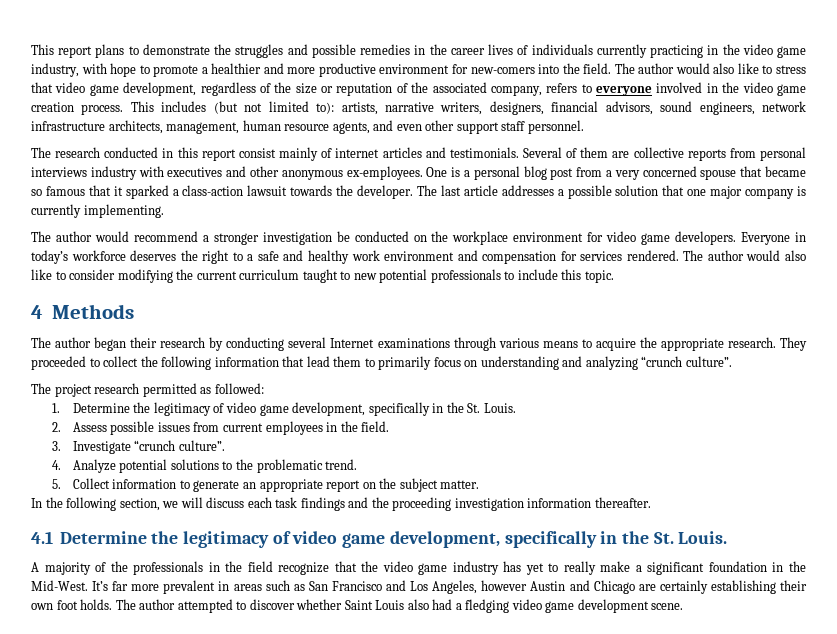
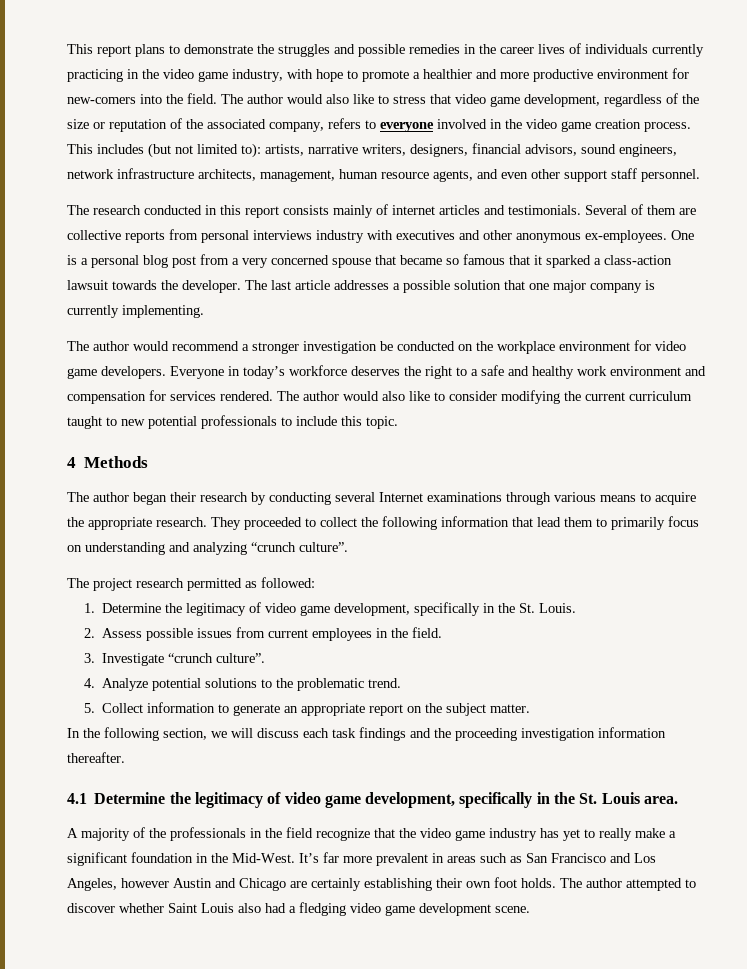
- The research conducted in this report consist mainly of internet articles and testimonials.
+ The research conducted in this report consists mainly of internet articles and testimonials.
- 4.1 Determine the legitimacy of video game development, specifically in the St. Louis.
+ 4.1 Determine the legitimacy of video game development, specifically in the St. Louis area.

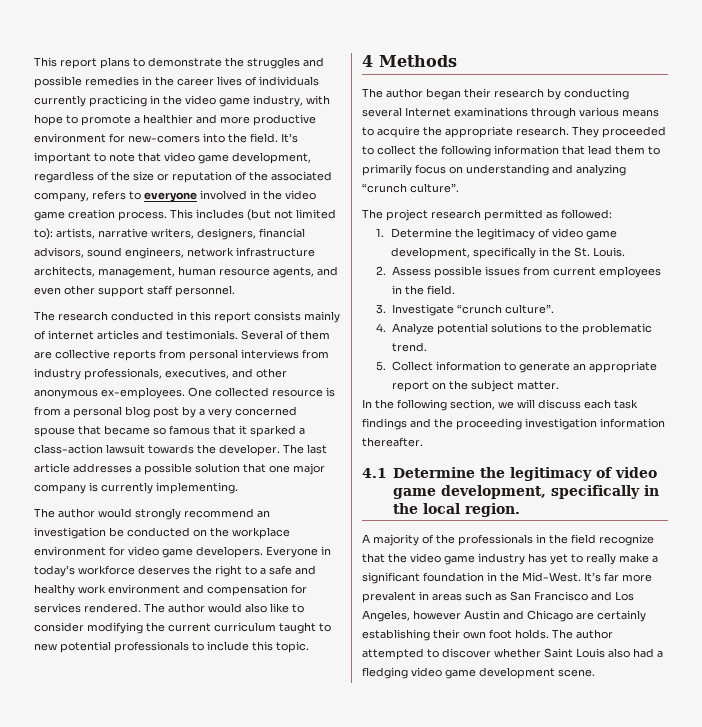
- The author would also like to stress that video game development, regardless of the size or reputation of the associated company, refers to everyone involved in the video game creation process.
+ It’s important to note that video game development, regardless of the size or reputation of the associated company, refers to everyone involved in the video game creation process.
- Several of them are collective reports from personal interviews industry with executives and other anonymous ex-employees.
+ Several of them are collective reports from personal interviews from industry professionals, executives, and other anonymous ex-employees.
- One is a personal blog post from a very concerned spouse that became so famous that it sparked a class-action lawsuit towards the developer.
+ One collected resource is from a personal blog post by a very concerned spouse that became so famous that it sparked a class-action lawsuit towards the developer.
- The author would recommend a stronger investigation be conducted on the workplace environment for video game developers.
+ The author would strongly recommend an investigation be conducted on the workplace environment for video game developers.
- 4.1 Determine the legitimacy of video game development, specifically in the St. Louis area.
+ 4.1 Determine the legitimacy of video game development, specifically in the local region.

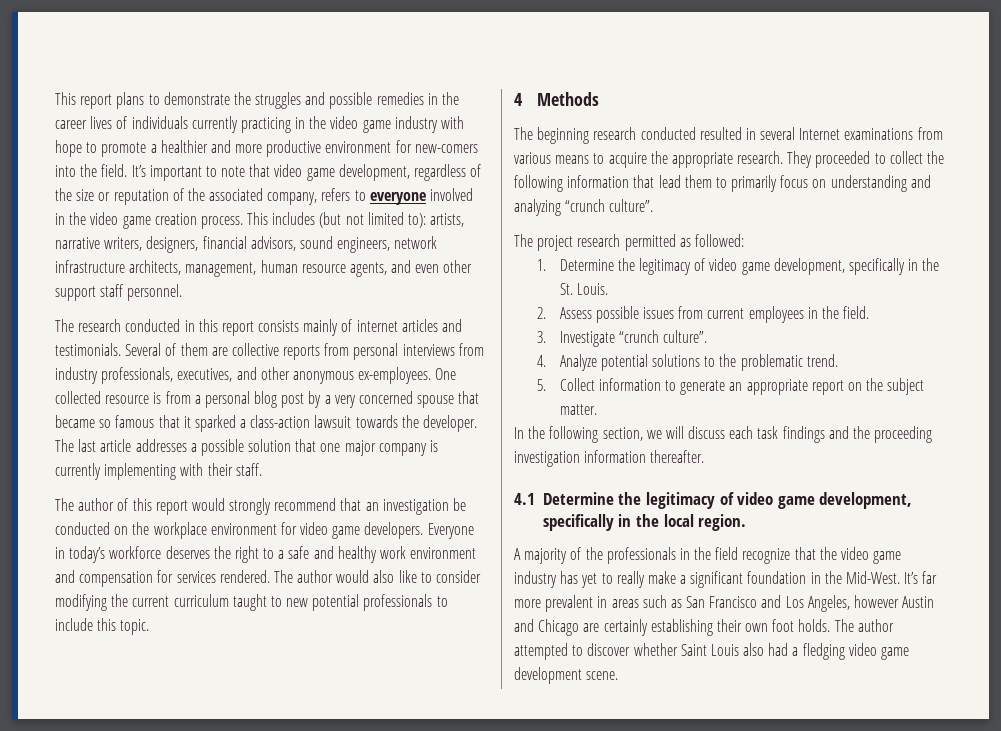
- This report plans to demonstrate the struggles and possible remedies in the career lives of individuals currently practicing in the video game industry, with hope to promote a healthier and more productive environment for new-comers into the field.
+ This report plans to demonstrate the struggles and possible remedies in the career lives of individuals currently practicing in the video game industry with hope to promote a healthier and more productive environment for new-comers into the field.
- The last article addresses a possible solution that one major company is currently implementing.
- The author would strongly recommend an investigation be conducted on the workplace environment for video game developers.
+ The last article addresses a possible solution that one major company is currently implementing with their staff.
+ The author of this report would strongly recommend that an investigation be conducted on the workplace environment for video game developers.
- The author began their research by conducting several Internet examinations through various means to acquire the appropriate research.
+ The beginning research conducted resulted in several Internet examinations from various means to acquire the appropriate research.

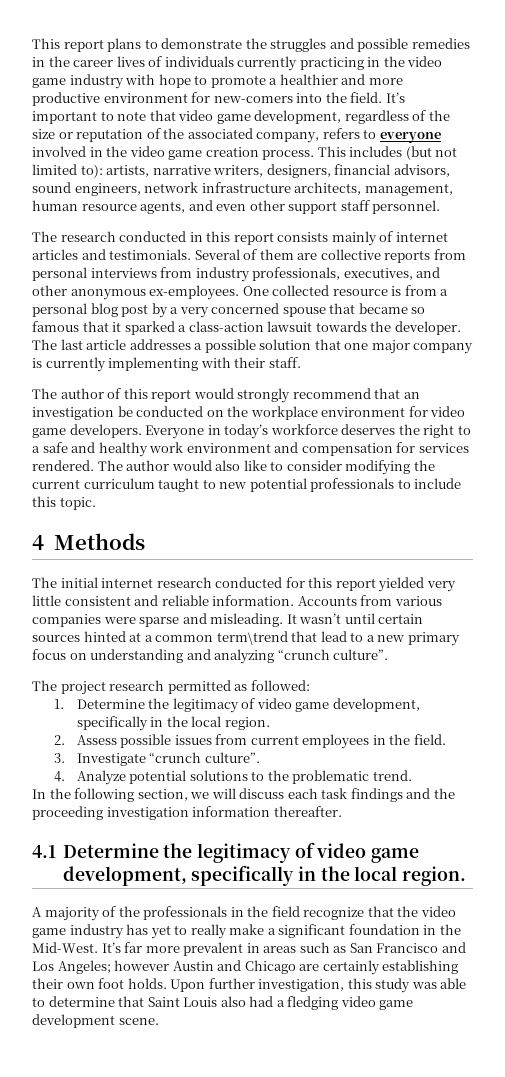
- The beginning research conducted resulted in several Internet examinations from various means to acquire the appropriate research. They proceeded to collect the following information that lead them to primarily focus on understanding and analyzing “crunch culture”.
+ The initial internet research conducted for this report yielded very little consistent and reliable information. Accounts from various companies were sparse and misleading. It wasn’t until certain sources hinted at a common term\trend that lead to a new primary focus on understanding and analyzing “crunch culture”.
- 1. Determine the legitimacy of video game development, specifically in the St. Louis.
+ 1. Determine the legitimacy of video game development, specifically in the local region.
- 5. Collect information to generate an appropriate report on the subject matter.
- It’s far more prevalent in areas such as San Francisco and Los Angeles, however Austin and Chicago are certainly establishing their own foot holds.
+ It’s far more prevalent in areas such as San Francisco and Los Angeles; however Austin and Chicago are certainly establishing their own foot holds.
- The author attempted to discover whether Saint Louis also had a fledging video game development scene.
+ Upon further investigation, this study was able to determine that Saint Louis also had a fledging video game development scene.

